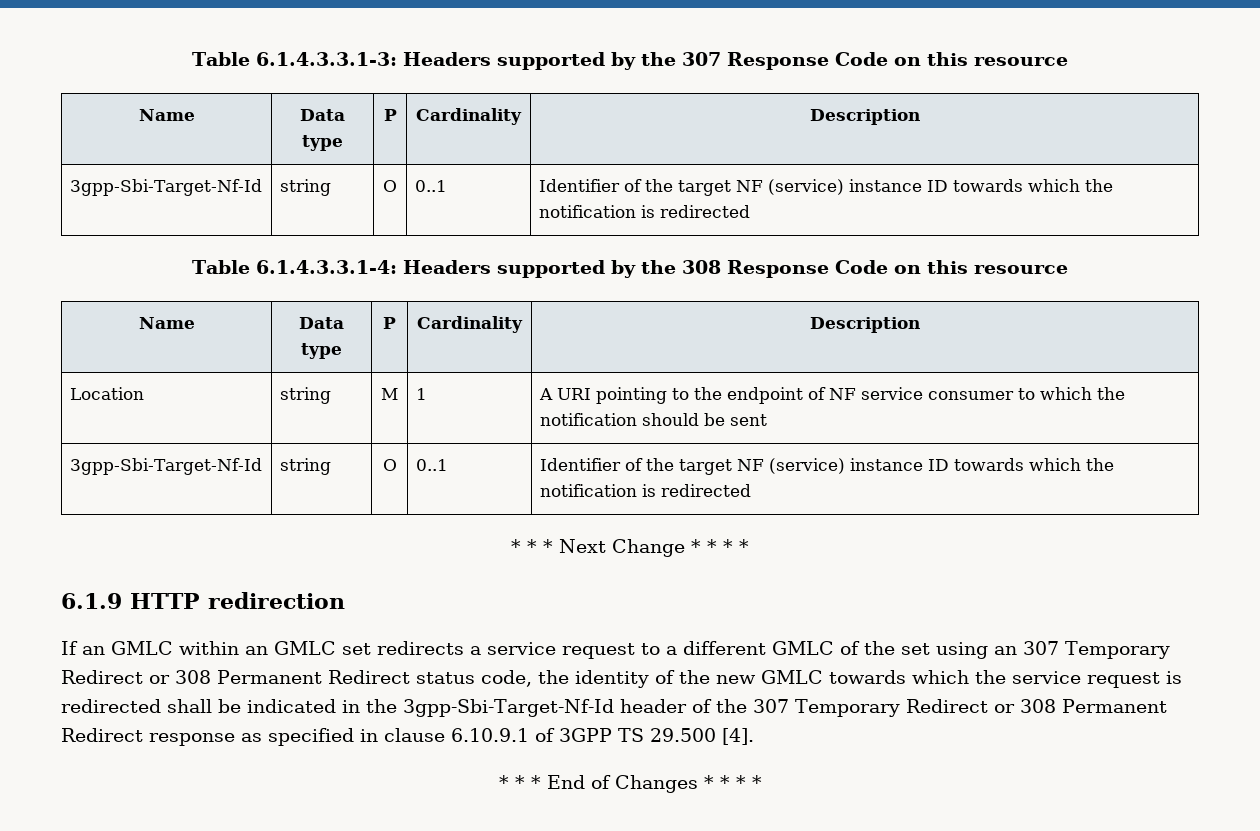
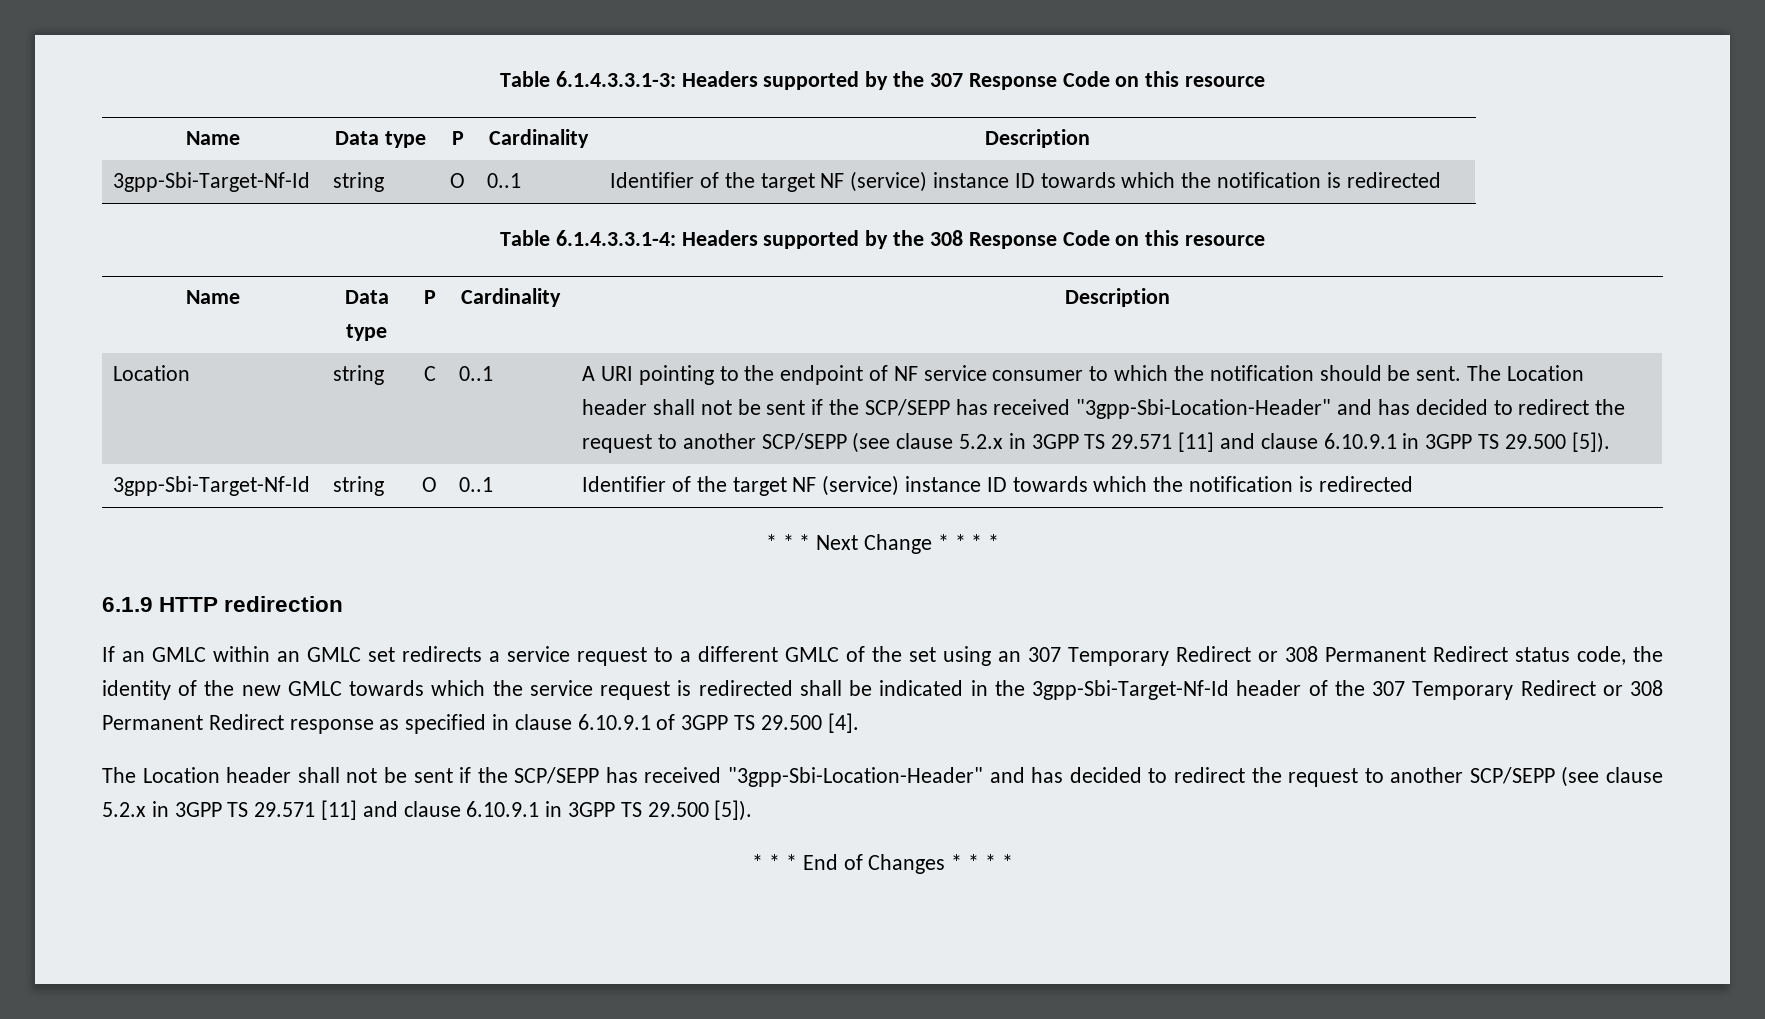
- M | 1
+ C | 0..1
- A URI pointing to the endpoint of NF service consumer to which the notification should be sent
+ A URI pointing to the endpoint of NF service consumer to which the notification should be sent. The Location header shall not be sent if the SCP/SEPP has received "3gpp-Sbi-Location-Header" and has decided to redirect the request to another SCP/SEPP (see clause 5.2.x in 3GPP TS 29.571 [11] and clause 6.10.9.1 in 3GPP TS 29.500 [5]).
  If an GMLC within an GMLC set redirects a service request to a different GMLC of the set using an 307 Temporary Redirect or 308 Permanent Redirect status code, the identity of the new GMLC towards which the service request is redirected shall be indicated in the 3gpp-Sbi-Target-Nf-Id header of the 307 Temporary Redirect or 308 Permanent Redirect response as specified in clause 6.10.9.1 of 3GPP TS 29.500 [4].
+ The Location header shall not be sent if the SCP/SEPP has received "3gpp-Sbi-Location-Header" and has decided to redirect the request to another SCP/SEPP (see clause 5.2.x in 3GPP TS 29.571 [11] and clause 6.10.9.1 in 3GPP TS 29.500 [5]).

